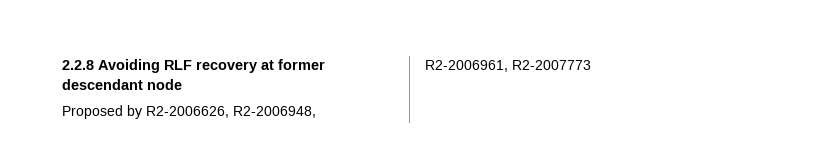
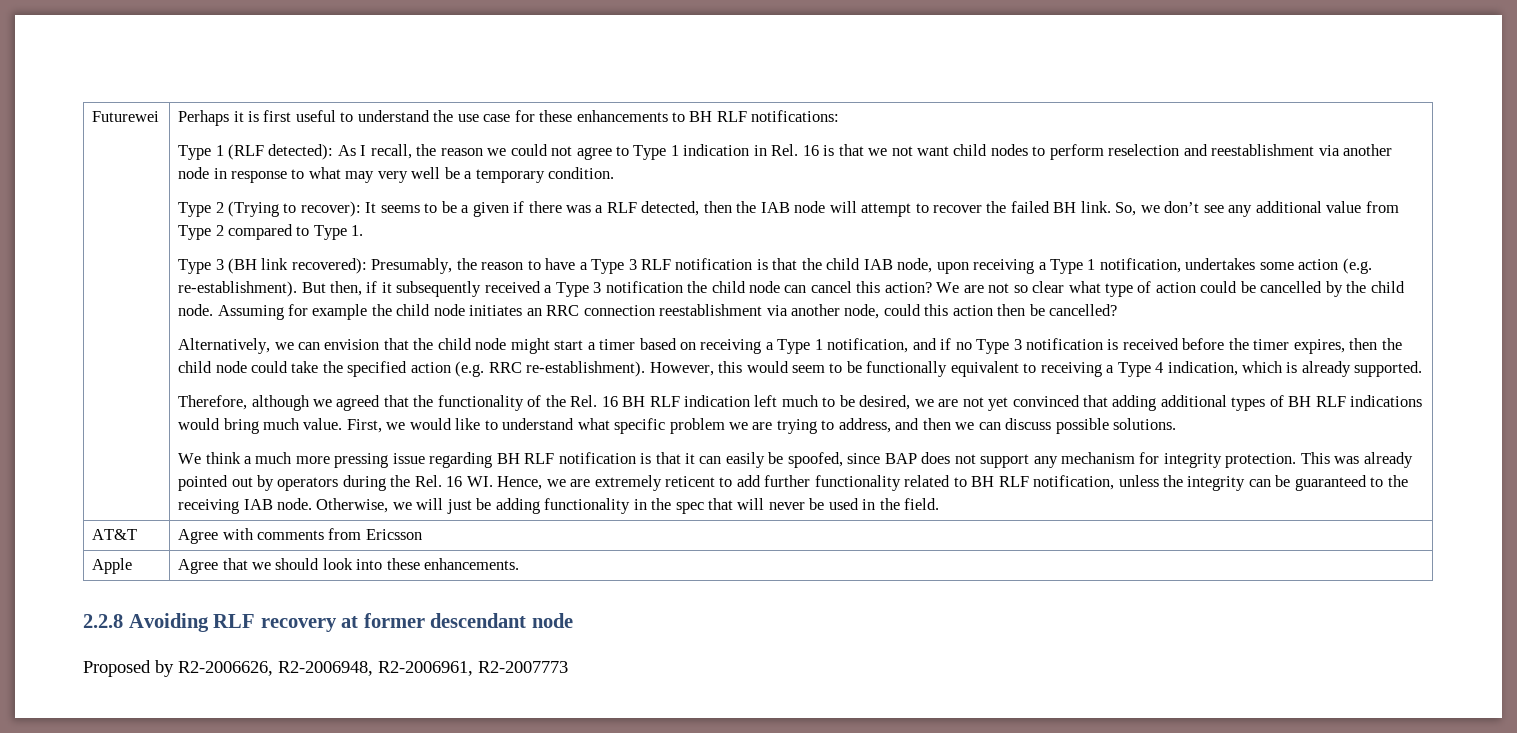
+ Futurewei | Perhaps it is first useful to understand the use case for these enhancements to BH RLF notifications:
+ Type 1 (RLF detected): As I recall, the reason we could not agree to Type 1 indication in Rel. 16 is that we not want child nodes to perform reselection and reestablishment via another node in response to what may very well be a temporary condition.
+ Type 2 (Trying to recover): It seems to be a given if there was a RLF detected, then the IAB node will attempt to recover the failed BH link. So, we don’t see any additional value from Type 2 compared to Type 1.
+ Type 3 (BH link recovered): Presumably, the reason to have a Type 3 RLF notification is that the child IAB node, upon receiving a Type 1 notification, undertakes some action (e.g. re-establishment). But then, if it subsequently received a Type 3 notification the child node can cancel this action? We are not so clear what type of action could be cancelled by the child node. Assuming for example the child node initiates an RRC connection reestablishment via another node, could this action then be cancelled?
+ Alternatively, we can envision that the child node might start a timer based on receiving a Type 1 notification, and if no Type 3 notification is received before the timer expires, then the child node could take the specified action (e.g. RRC re-establishment). However, this would seem to be functionally equivalent to receiving a Type 4 indication, which is already supported.
+ Therefore, although we agreed that the functionality of the Rel. 16 BH RLF indication left much to be desired, we are not yet convinced that adding additional types of BH RLF indications would bring much value. First, we would like to understand what specific problem we are trying to address, and then we can discuss possible solutions.
+ We think a much more pressing issue regarding BH RLF notification is that it can easily be spoofed, since BAP does not support any mechanism for integrity protection. This was already pointed out by operators during the Rel. 16 WI. Hence, we are extremely reticent to add further functionality related to BH RLF notification, unless the integrity can be guaranteed to the receiving IAB node. Otherwise, we will just be adding functionality in the spec that will never be used in the field.
+ AT&T | Agree with comments from Ericsson
+ Apple | Agree that we should look into these enhancements.

